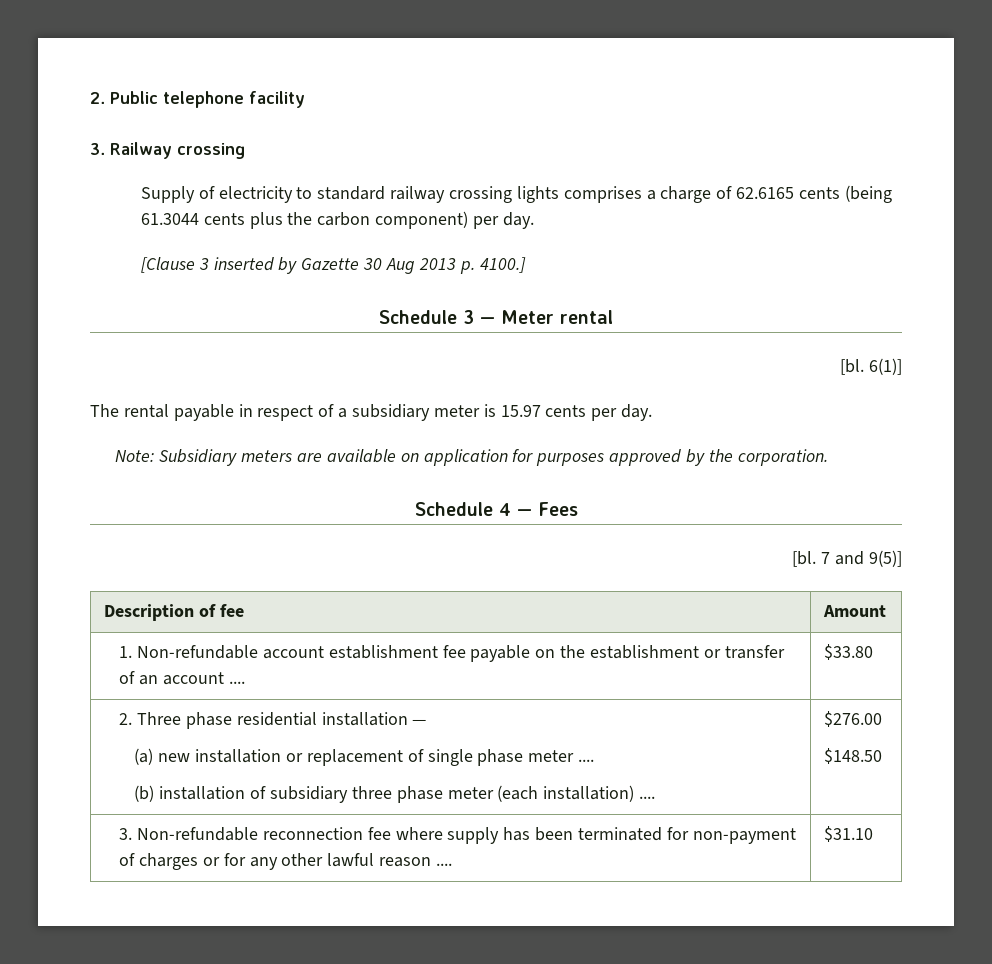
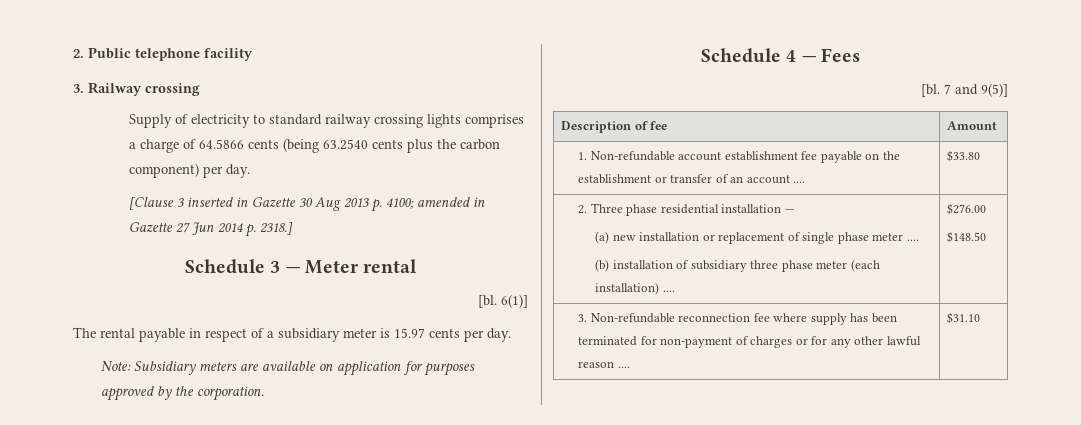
- Supply of electricity to standard railway crossing lights comprises a charge of 62.6165 cents (being 61.3044 cents plus the carbon component) per day.
+ Supply of electricity to standard railway crossing lights comprises a charge of 64.5866 cents (being 63.2540 cents plus the carbon component) per day.
- [Clause 3 inserted by Gazette 30 Aug 2013 p. 4100.]
+ [Clause 3 inserted in Gazette 30 Aug 2013 p. 4100; amended in Gazette 27 Jun 2014 p. 2318.]

